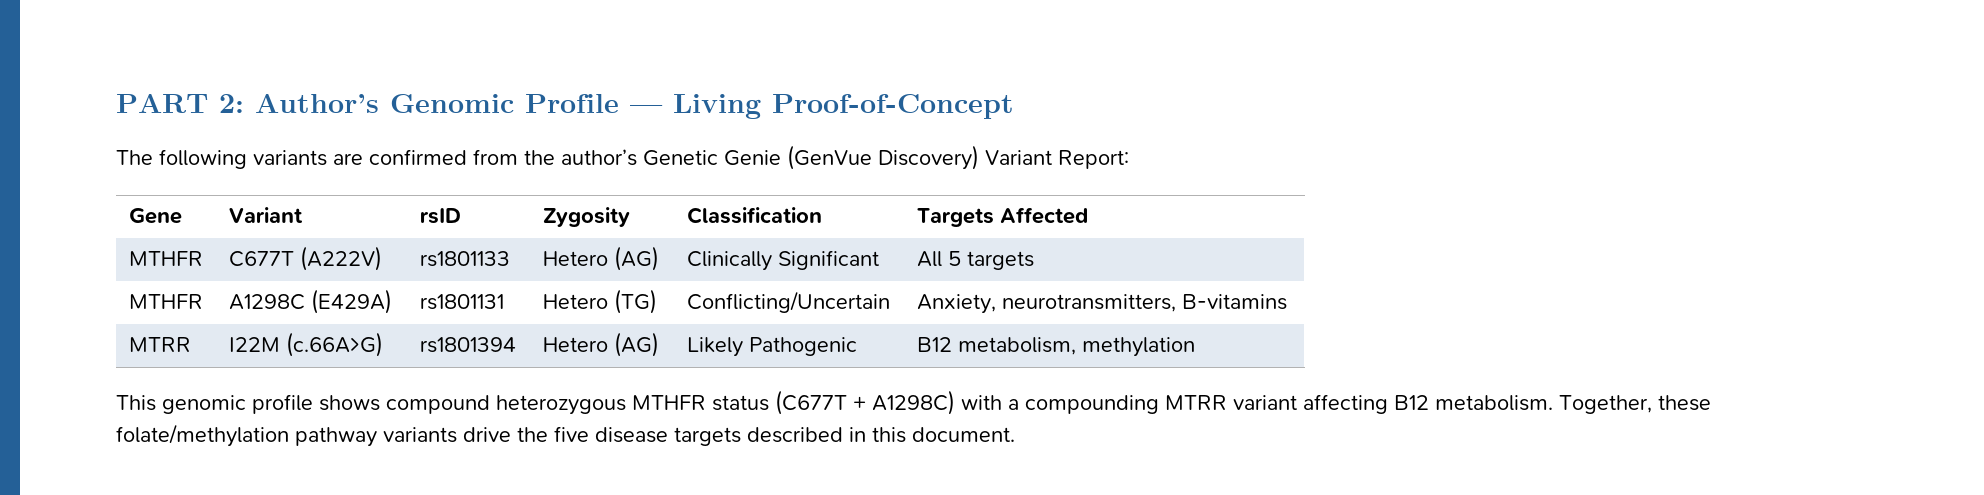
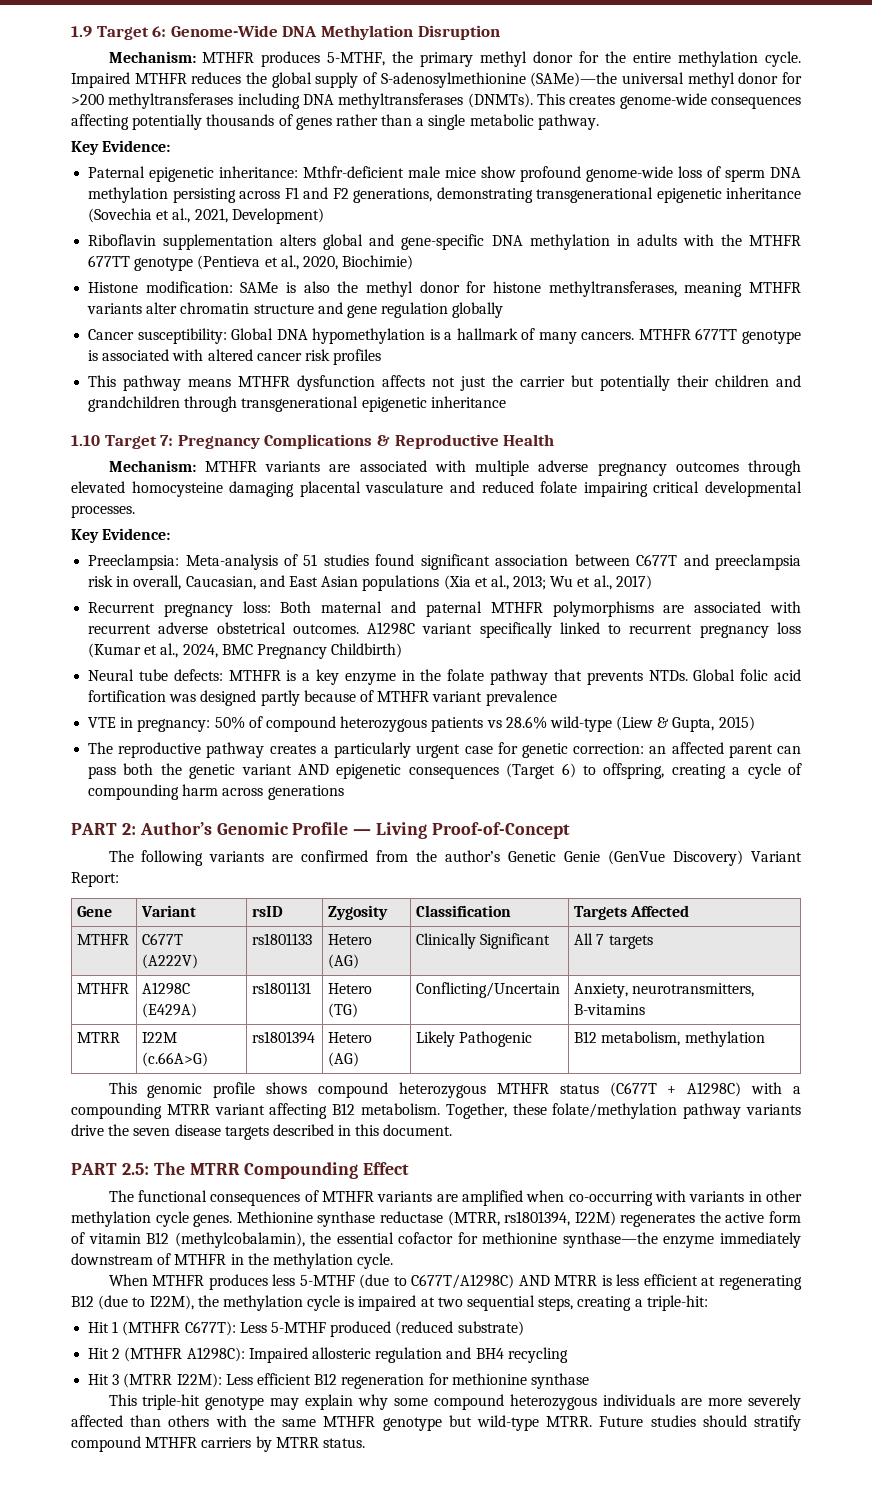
+ 1.9 Target 6: Genome-Wide DNA Methylation Disruption
+ Mechanism: MTHFR produces 5-MTHF, the primary methyl donor for the entire methylation cycle. Impaired MTHFR reduces the global supply of S-adenosylmethionine (SAMe)—the universal methyl donor for >200 methyltransferases including DNA methyltransferases (DNMTs). This creates genome-wide consequences affecting potentially thousands of genes rather than a single metabolic pathway.
+ Key Evidence:
+ Paternal epigenetic inheritance: Mthfr-deficient male mice show profound genome-wide loss of sperm DNA methylation persisting across F1 and F2 generations, demonstrating transgenerational epigenetic inheritance (Sovechia et al., 2021, Development)
+ Riboflavin supplementation alters global and gene-specific DNA methylation in adults with the MTHFR 677TT genotype (Pentieva et al., 2020, Biochimie)
+ Histone modification: SAMe is also the methyl donor for histone methyltransferases, meaning MTHFR variants alter chromatin structure and gene regulation globally
+ Cancer susceptibility: Global DNA hypomethylation is a hallmark of many cancers. MTHFR 677TT genotype is associated with altered cancer risk profiles
+ This pathway means MTHFR dysfunction affects not just the carrier but potentially their children and grandchildren through transgenerational epigenetic inheritance
+ 1.10 Target 7: Pregnancy Complications & Reproductive Health
+ Mechanism: MTHFR variants are associated with multiple adverse pregnancy outcomes through elevated homocysteine damaging placental vasculature and reduced folate impairing critical developmental processes.
+ Key Evidence:
+ Preeclampsia: Meta-analysis of 51 studies found significant association between C677T and preeclampsia risk in overall, Caucasian, and East Asian populations (Xia et al., 2013; Wu et al., 2017)
+ Recurrent pregnancy loss: Both maternal and paternal MTHFR polymorphisms are associated with recurrent adverse obstetrical outcomes. A1298C variant specifically linked to recurrent pregnancy loss (Kumar et al., 2024, BMC Pregnancy Childbirth)
+ Neural tube defects: MTHFR is a key enzyme in the folate pathway that prevents NTDs. Global folic acid fortification was designed partly because of MTHFR variant prevalence
+ VTE in pregnancy: 50% of compound heterozygous patients vs 28.6% wild-type (Liew & Gupta, 2015)
+ The reproductive pathway creates a particularly urgent case for genetic correction: an affected parent can pass both the genetic variant AND epigenetic consequences (Target 6) to offspring, creating a cycle of compounding harm across generations
- MTHFR | C677T (A222V) | rs1801133 | Hetero (AG) | Clinically Significant | All 5 targets
+ MTHFR | C677T (A222V) | rs1801133 | Hetero (AG) | Clinically Significant | All 7 targets
- Together, these folate/methylation pathway variants drive the five disease targets described in this document.
+ Together, these folate/methylation pathway variants drive the seven disease targets described in this document.
+ PART 2.5: The MTRR Compounding Effect
+ The functional consequences of MTHFR variants are amplified when co-occurring with variants in other methylation cycle genes. Methionine synthase reductase (MTRR, rs1801394, I22M) regenerates the active form of vitamin B12 (methylcobalamin), the essential cofactor for methionine synthase—the enzyme immediately downstream of MTHFR in the methylation cycle.
+ When MTHFR produces less 5-MTHF (due to C677T/A1298C) AND MTRR is less efficient at regenerating B12 (due to I22M), the methylation cycle is impaired at two sequential steps, creating a triple-hit:
+ Hit 1 (MTHFR C677T): Less 5-MTHF produced (reduced substrate)
+ Hit 2 (MTHFR A1298C): Impaired allosteric regulation and BH4 recycling
+ Hit 3 (MTRR I22M): Less efficient B12 regeneration for methionine synthase
+ This triple-hit genotype may explain why some compound heterozygous individuals are more severely affected than others with the same MTHFR genotype but wild-type MTRR. Future studies should stratify compound MTHFR carriers by MTRR status.

